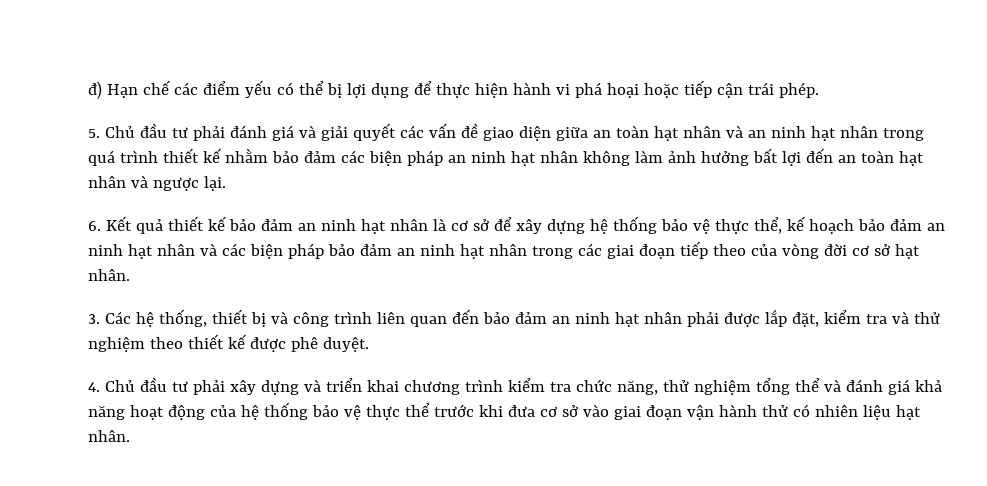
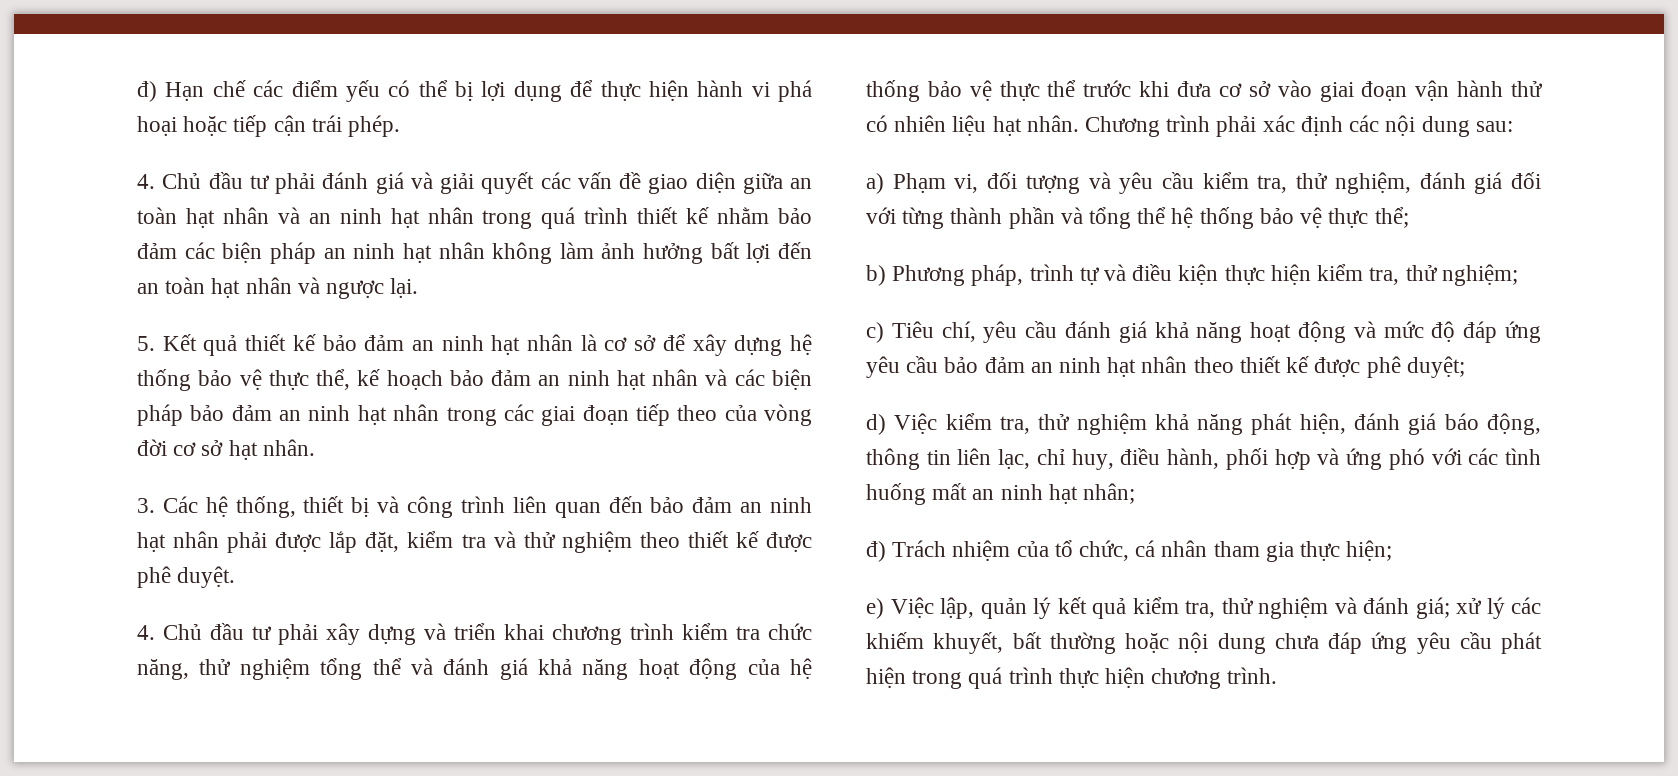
- 5. Chủ đầu tư phải đánh giá và giải quyết các vấn đề giao diện giữa an toàn hạt nhân và an ninh hạt nhân trong quá trình thiết kế nhằm bảo đảm các biện pháp an ninh hạt nhân không làm ảnh hưởng bất lợi đến an toàn hạt nhân và ngược lại.
+ 4. Chủ đầu tư phải đánh giá và giải quyết các vấn đề giao diện giữa an toàn hạt nhân và an ninh hạt nhân trong quá trình thiết kế nhằm bảo đảm các biện pháp an ninh hạt nhân không làm ảnh hưởng bất lợi đến an toàn hạt nhân và ngược lại.
- 6. Kết quả thiết kế bảo đảm an ninh hạt nhân là cơ sở để xây dựng hệ thống bảo vệ thực thể, kế hoạch bảo đảm an ninh hạt nhân và các biện pháp bảo đảm an ninh hạt nhân trong các giai đoạn tiếp theo của vòng đời cơ sở hạt nhân.
+ 5. Kết quả thiết kế bảo đảm an ninh hạt nhân là cơ sở để xây dựng hệ thống bảo vệ thực thể, kế hoạch bảo đảm an ninh hạt nhân và các biện pháp bảo đảm an ninh hạt nhân trong các giai đoạn tiếp theo của vòng đời cơ sở hạt nhân.
+ Chương trình phải xác định các nội dung sau:
+ a) Phạm vi, đối tượng và yêu cầu kiểm tra, thử nghiệm, đánh giá đối với từng thành phần và tổng thể hệ thống bảo vệ thực thể;
+ b) Phương pháp, trình tự và điều kiện thực hiện kiểm tra, thử nghiệm;
+ c) Tiêu chí, yêu cầu đánh giá khả năng hoạt động và mức độ đáp ứng yêu cầu bảo đảm an ninh hạt nhân theo thiết kế được phê duyệt;
+ d) Việc kiểm tra, thử nghiệm khả năng phát hiện, đánh giá báo động, thông tin liên lạc, chỉ huy, điều hành, phối hợp và ứng phó với các tình huống mất an ninh hạt nhân;
+ đ) Trách nhiệm của tổ chức, cá nhân tham gia thực hiện;
+ e) Việc lập, quản lý kết quả kiểm tra, thử nghiệm và đánh giá; xử lý các khiếm khuyết, bất thường hoặc nội dung chưa đáp ứng yêu cầu phát hiện trong quá trình thực hiện chương trình.

